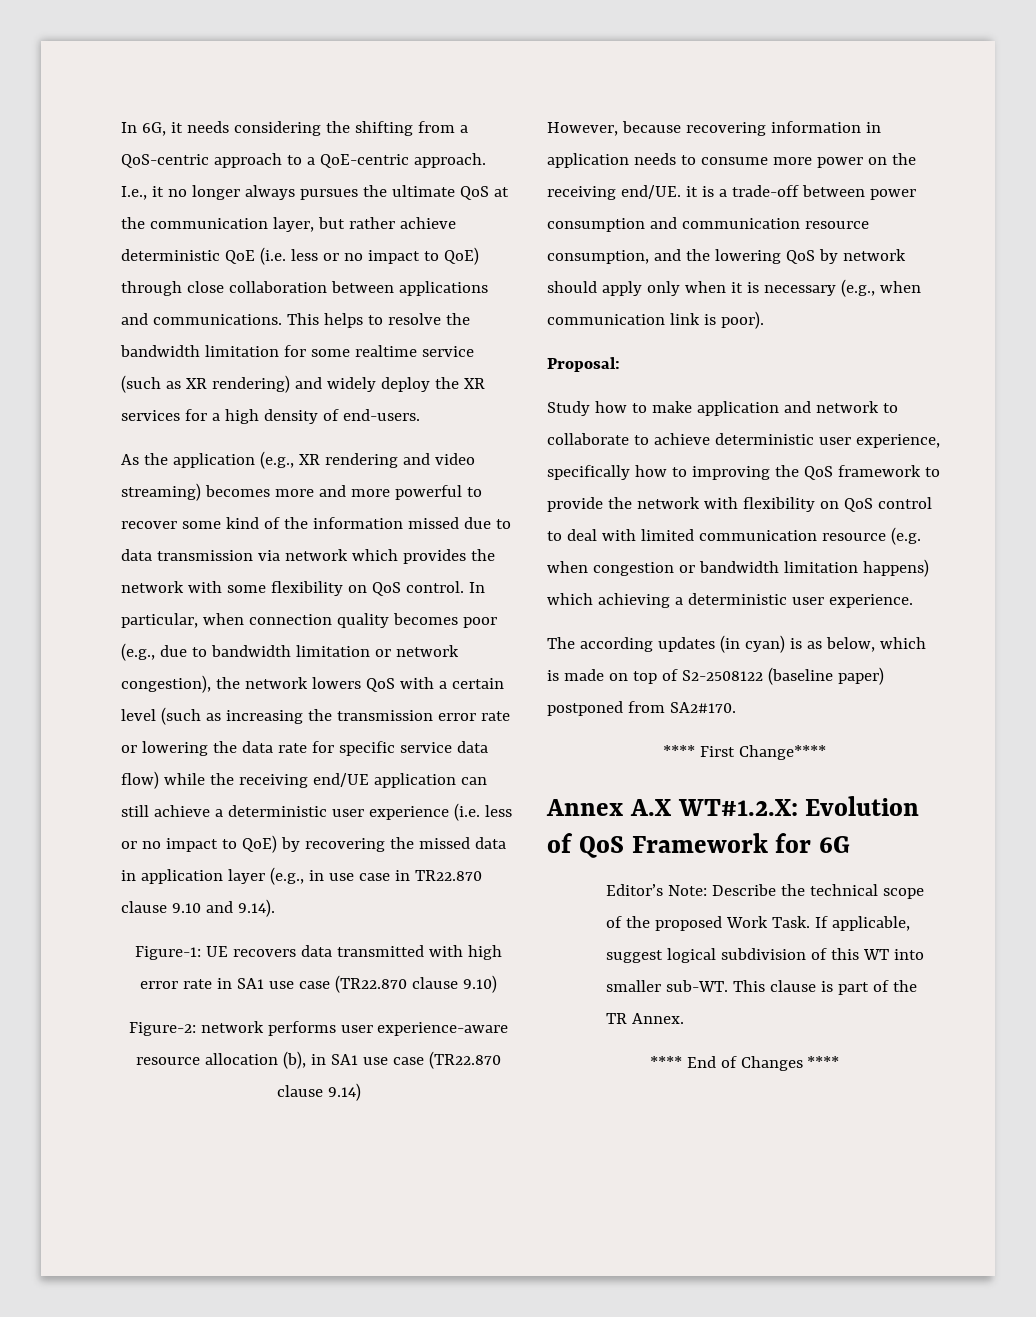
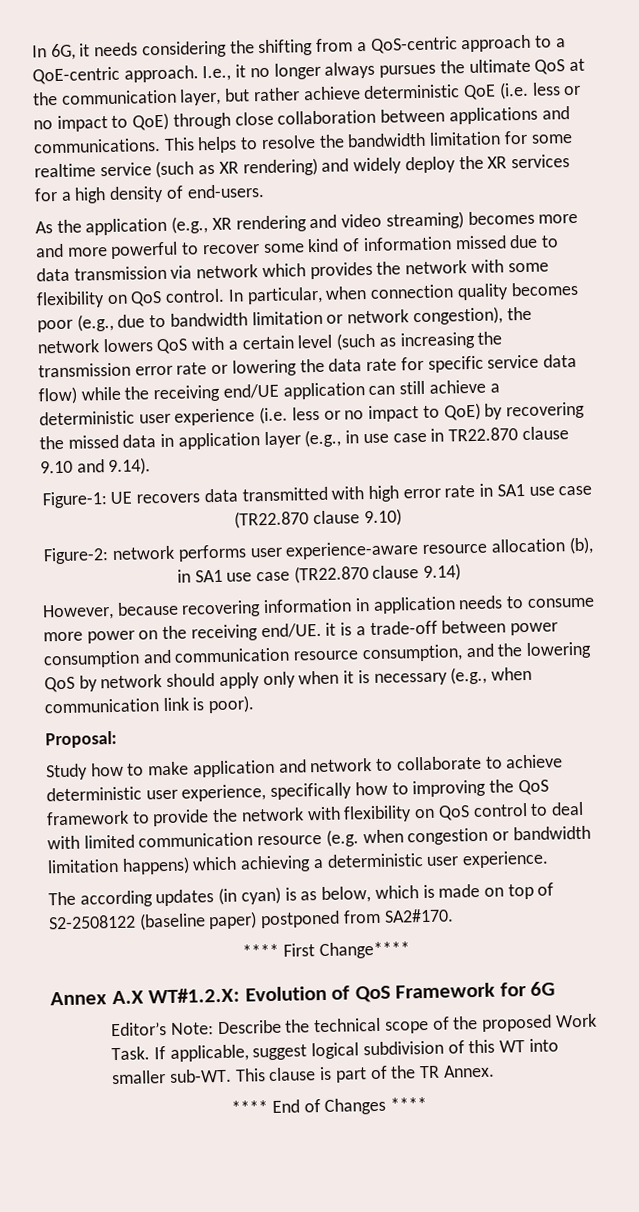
- As the application (e.g., XR rendering and video streaming) becomes more and more powerful to recover some kind of the information missed due to data transmission via network which provides the network with some flexibility on QoS control.
+ As the application (e.g., XR rendering and video streaming) becomes more and more powerful to recover some kind of information missed due to data transmission via network which provides the network with some flexibility on QoS control.

